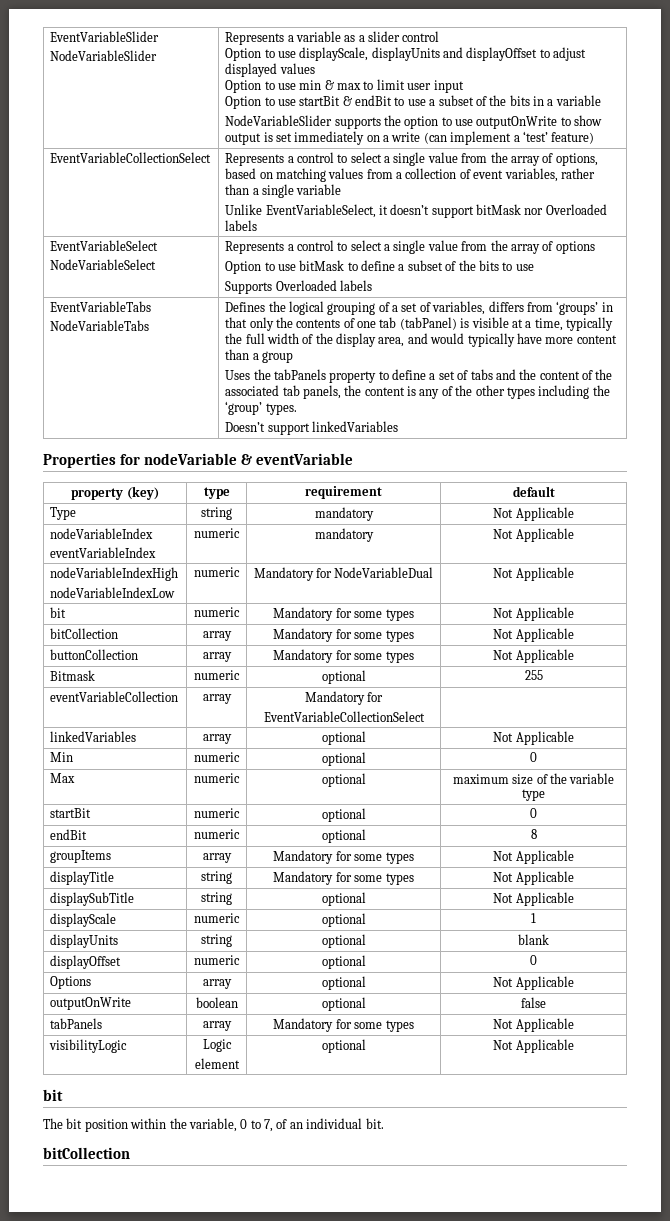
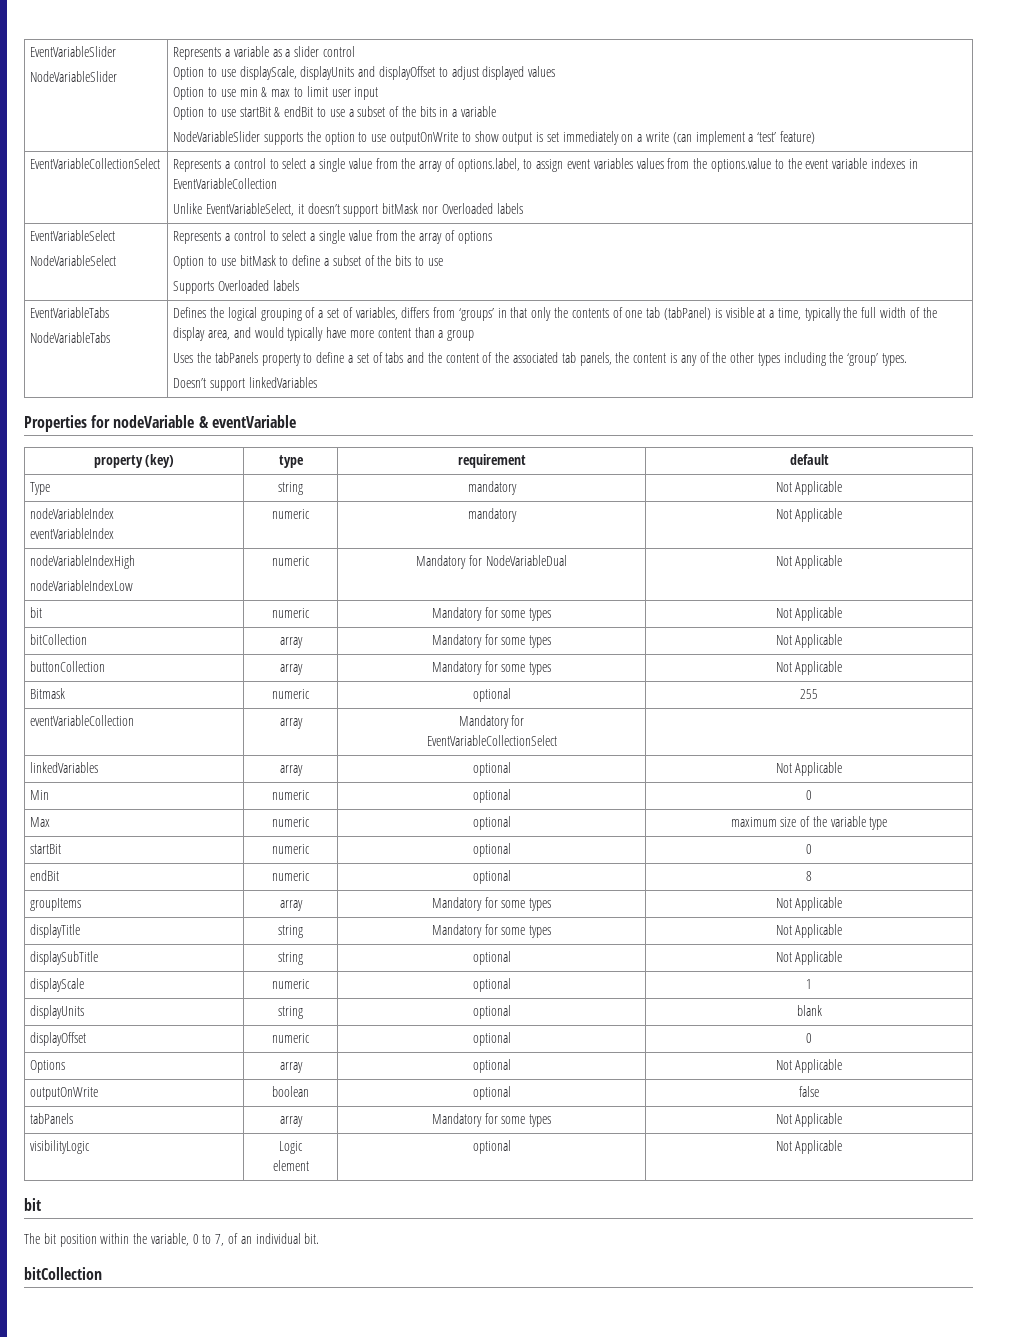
- EventVariableCollectionSelect | Represents a control to select a single value from the array of options, based on matching values from a collection of event variables, rather than a single variable
+ EventVariableCollectionSelect | Represents a control to select a single value from the array of options.label, to assign event variables values from the options.value to the event variable indexes in EventVariableCollection

